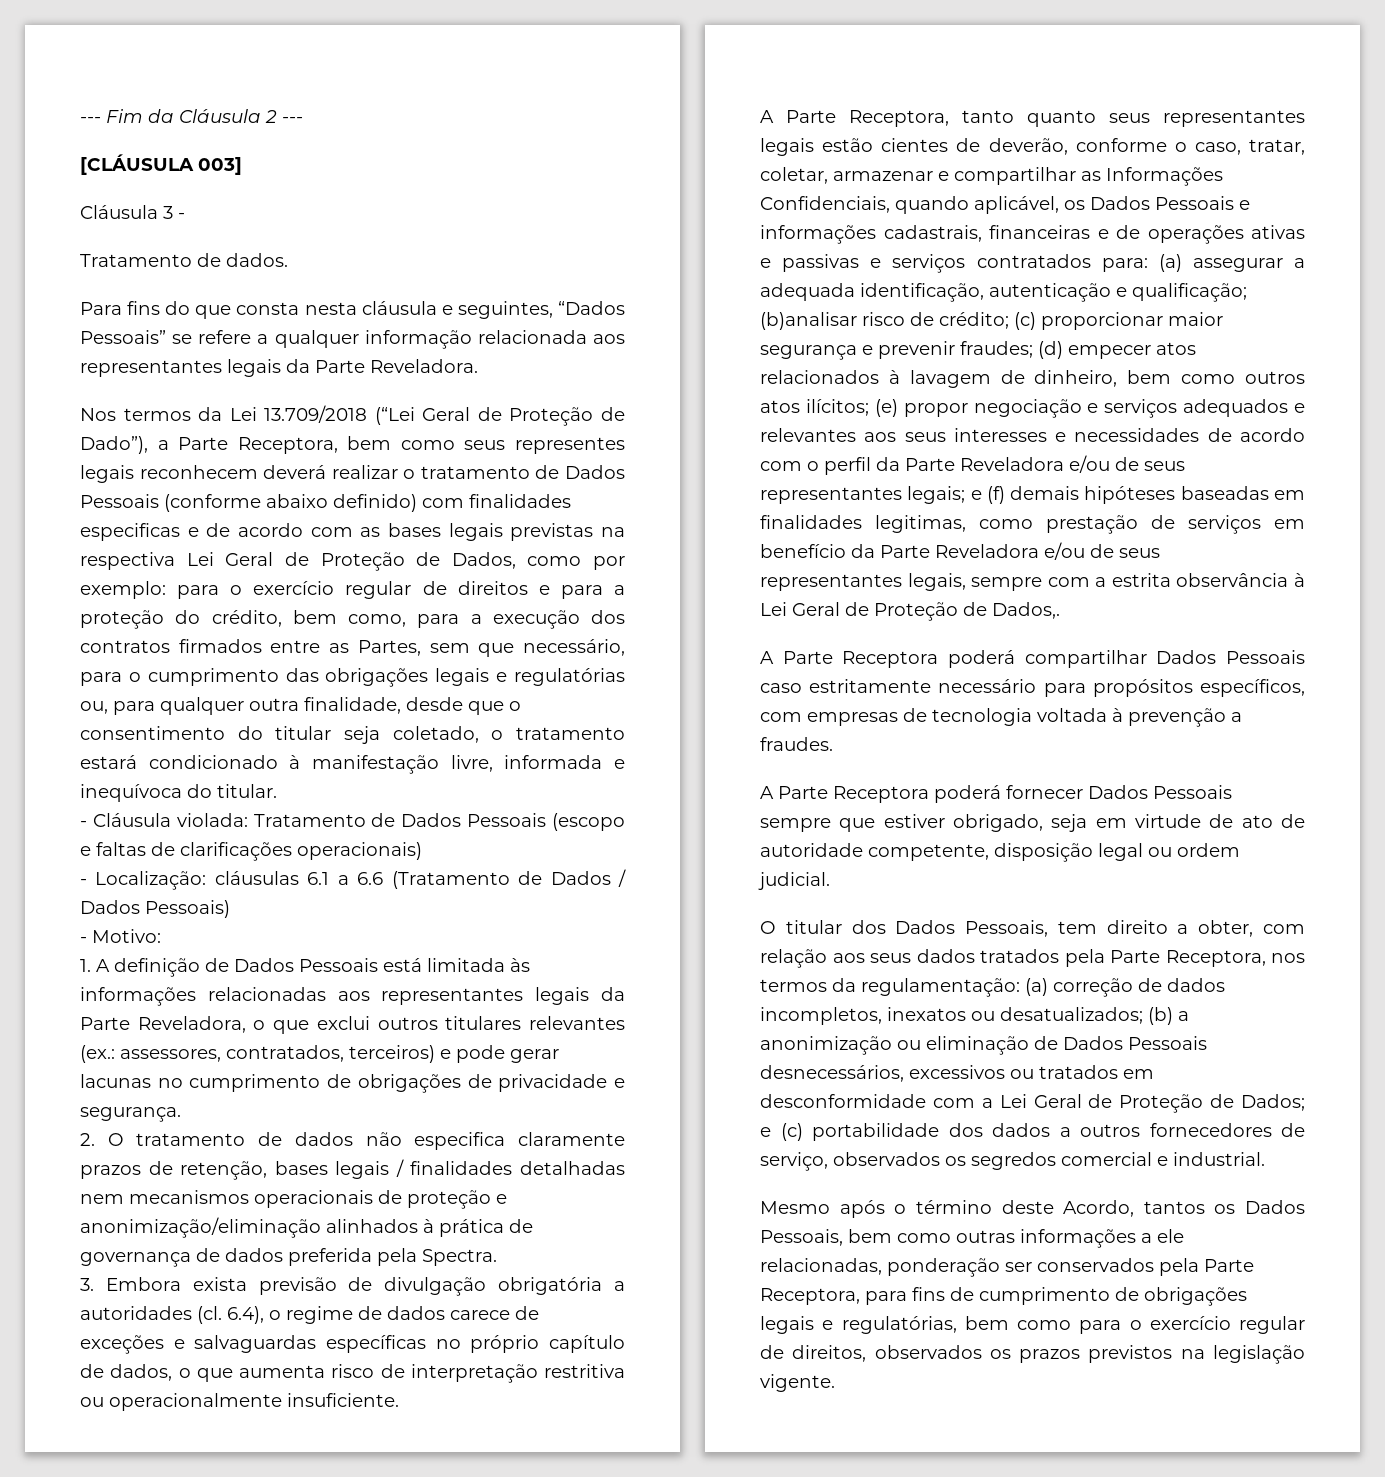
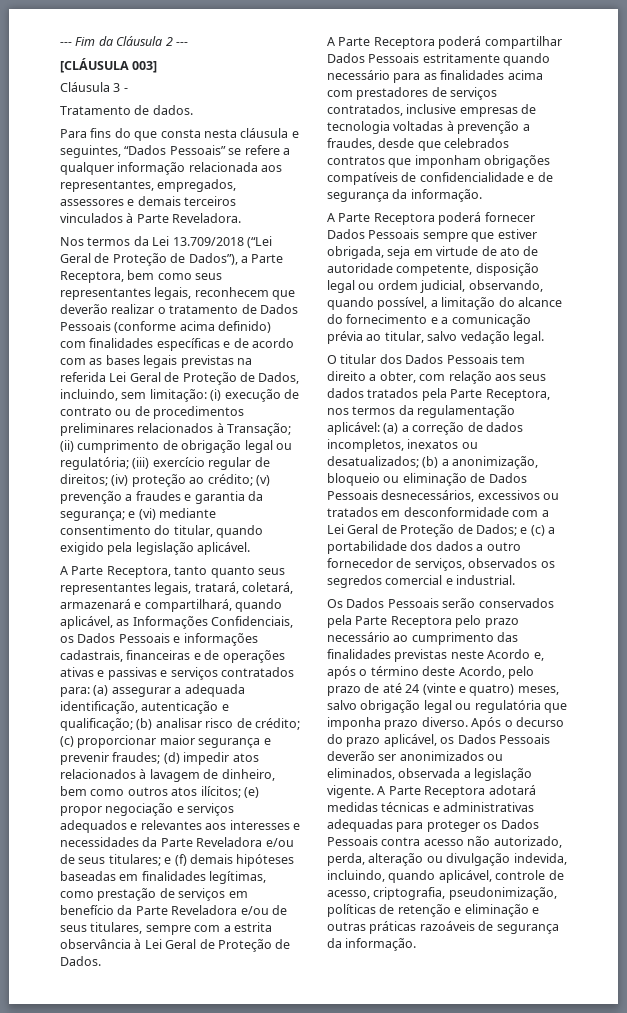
- Para fins do que consta nesta cláusula e seguintes, “Dados Pessoais” se refere a qualquer informação relacionada aos representantes legais da Parte Reveladora.
+ Para fins do que consta nesta cláusula e seguintes, “Dados Pessoais” se refere a qualquer informação relacionada aos representantes, empregados, assessores e demais terceiros vinculados à Parte Reveladora.
- Nos termos da Lei 13.709/2018 (“Lei Geral de Proteção de Dado”), a Parte Receptora, bem como seus representes legais reconhecem deverá realizar o tratamento de Dados Pessoais (conforme abaixo definido) com finalidades especificas e de acordo com as bases legais previstas na respectiva Lei Geral de Proteção de Dados, como por exemplo: para o exercício regular de direitos e para a proteção do crédito, bem como, para a execução dos contratos firmados entre as Partes, sem que necessário, para o cumprimento das obrigações legais e regulatórias ou, para qualquer outra finalidade, desde que o consentimento do titular seja coletado, o tratamento estará condicionado à manifestação livre, informada e inequívoca do titular.
- - Cláusula violada: Tratamento de Dados Pessoais (escopo e faltas de clarificações operacionais)
- - Localização: cláusulas 6.1 a 6.6 (Tratamento de Dados / Dados Pessoais)
- - Motivo:
- 1. A definição de Dados Pessoais está limitada às informações relacionadas aos representantes legais da Parte Reveladora, o que exclui outros titulares relevantes (ex.: assessores, contratados, terceiros) e pode gerar lacunas no cumprimento de obrigações de privacidade e segurança.
- 2. O tratamento de dados não especifica claramente prazos de retenção, bases legais / finalidades detalhadas nem mecanismos operacionais de proteção e anonimização/eliminação alinhados à prática de governança de dados preferida pela Spectra.
- 3. Embora exista previsão de divulgação obrigatória a autoridades (cl. 6.4), o regime de dados carece de exceções e salvaguardas específicas no próprio capítulo de dados, o que aumenta risco de interpretação restritiva ou operacionalmente insuficiente.
+ Nos termos da Lei 13.709/2018 (“Lei Geral de Proteção de Dados”), a Parte Receptora, bem como seus representantes legais, reconhecem que deverão realizar o tratamento de Dados Pessoais (conforme acima definido) com finalidades específicas e de acordo com as bases legais previstas na referida Lei Geral de Proteção de Dados, incluindo, sem limitação: (i) execução de contrato ou de procedimentos preliminares relacionados à Transação; (ii) cumprimento de obrigação legal ou regulatória; (iii) exercício regular de direitos; (iv) proteção ao crédito; (v) prevenção a fraudes e garantia da segurança; e (vi) mediante consentimento do titular, quando exigido pela legislação aplicável.
- A Parte Receptora, tanto quanto seus representantes legais estão cientes de deverão, conforme o caso, tratar, coletar, armazenar e compartilhar as Informações Confidenciais, quando aplicável, os Dados Pessoais e informações cadastrais, financeiras e de operações ativas e passivas e serviços contratados para:
+ A Parte Receptora, tanto quanto seus representantes legais, tratará, coletará, armazenará e compartilhará, quando aplicável, as Informações Confidenciais, os Dados Pessoais e informações cadastrais, financeiras e de operações ativas e passivas e serviços contratados para:
- (b)analisar risco de crédito;
+ (b) analisar risco de crédito;
- (d) empecer atos relacionados à lavagem de dinheiro, bem como outros atos ilícitos;
+ (d) impedir atos relacionados à lavagem de dinheiro, bem como outros atos ilícitos;
- (e) propor negociação e serviços adequados e relevantes aos seus interesses e necessidades de acordo com o perfil da Parte Reveladora e/ou de seus representantes legais;
+ (e) propor negociação e serviços adequados e relevantes aos interesses e necessidades da Parte Reveladora e/ou de seus titulares;
- e (f) demais hipóteses baseadas em finalidades legitimas, como prestação de serviços em benefício da Parte Reveladora e/ou de seus representantes legais, sempre com a estrita observância à Lei Geral de Proteção de Dados,.
+ e (f) demais hipóteses baseadas em finalidades legítimas, como prestação de serviços em benefício da Parte Reveladora e/ou de seus titulares, sempre com a estrita observância à Lei Geral de Proteção de Dados.
- A Parte Receptora poderá compartilhar Dados Pessoais caso estritamente necessário para propósitos específicos, com empresas de tecnologia voltada à prevenção a fraudes.
+ A Parte Receptora poderá compartilhar Dados Pessoais estritamente quando necessário para as finalidades acima com prestadores de serviços contratados, inclusive empresas de tecnologia voltadas à prevenção a fraudes, desde que celebrados contratos que imponham obrigações compatíveis de confidencialidade e de segurança da informação.
- A Parte Receptora poderá fornecer Dados Pessoais sempre que estiver obrigado, seja em virtude de ato de autoridade competente, disposição legal ou ordem judicial.
+ A Parte Receptora poderá fornecer Dados Pessoais sempre que estiver obrigada, seja em virtude de ato de autoridade competente, disposição legal ou ordem judicial, observando, quando possível, a limitação do alcance do fornecimento e a comunicação prévia ao titular, salvo vedação legal.
- O titular dos Dados Pessoais, tem direito a obter, com relação aos seus dados tratados pela Parte Receptora, nos termos da regulamentação: (a) correção de dados incompletos, inexatos ou desatualizados; (b) a anonimização ou eliminação de Dados Pessoais desnecessários, excessivos ou tratados em desconformidade com a Lei Geral de Proteção de Dados; e (c) portabilidade dos dados a outros fornecedores de serviço, observados os segredos comercial e industrial.
+ O titular dos Dados Pessoais tem direito a obter, com relação aos seus dados tratados pela Parte Receptora, nos termos da regulamentação aplicável: (a) a correção de dados incompletos, inexatos ou desatualizados; (b) a anonimização, bloqueio ou eliminação de Dados Pessoais desnecessários, excessivos ou tratados em desconformidade com a Lei Geral de Proteção de Dados; e (c) a portabilidade dos dados a outro fornecedor de serviços, observados os segredos comercial e industrial.
- Mesmo após o término deste Acordo, tantos os Dados Pessoais, bem como outras informações a ele relacionadas, ponderação ser conservados pela Parte Receptora, para fins de cumprimento de obrigações legais e regulatórias, bem como para o exercício regular de direitos, observados os prazos previstos na legislação vigente.
+ Os Dados Pessoais serão conservados pela Parte Receptora pelo prazo necessário ao cumprimento das finalidades previstas neste Acordo e, após o término deste Acordo, pelo prazo de até 24 (vinte e quatro) meses, salvo obrigação legal ou regulatória que imponha prazo diverso. Após o decurso do prazo aplicável, os Dados Pessoais deverão ser anonimizados ou eliminados, observada a legislação vigente. A Parte Receptora adotará medidas técnicas e administrativas adequadas para proteger os Dados Pessoais contra acesso não autorizado, perda, alteração ou divulgação indevida, incluindo, quando aplicável, controle de acesso, criptografia, pseudonimização, políticas de retenção e eliminação e outras práticas razoáveis de segurança da informação.

